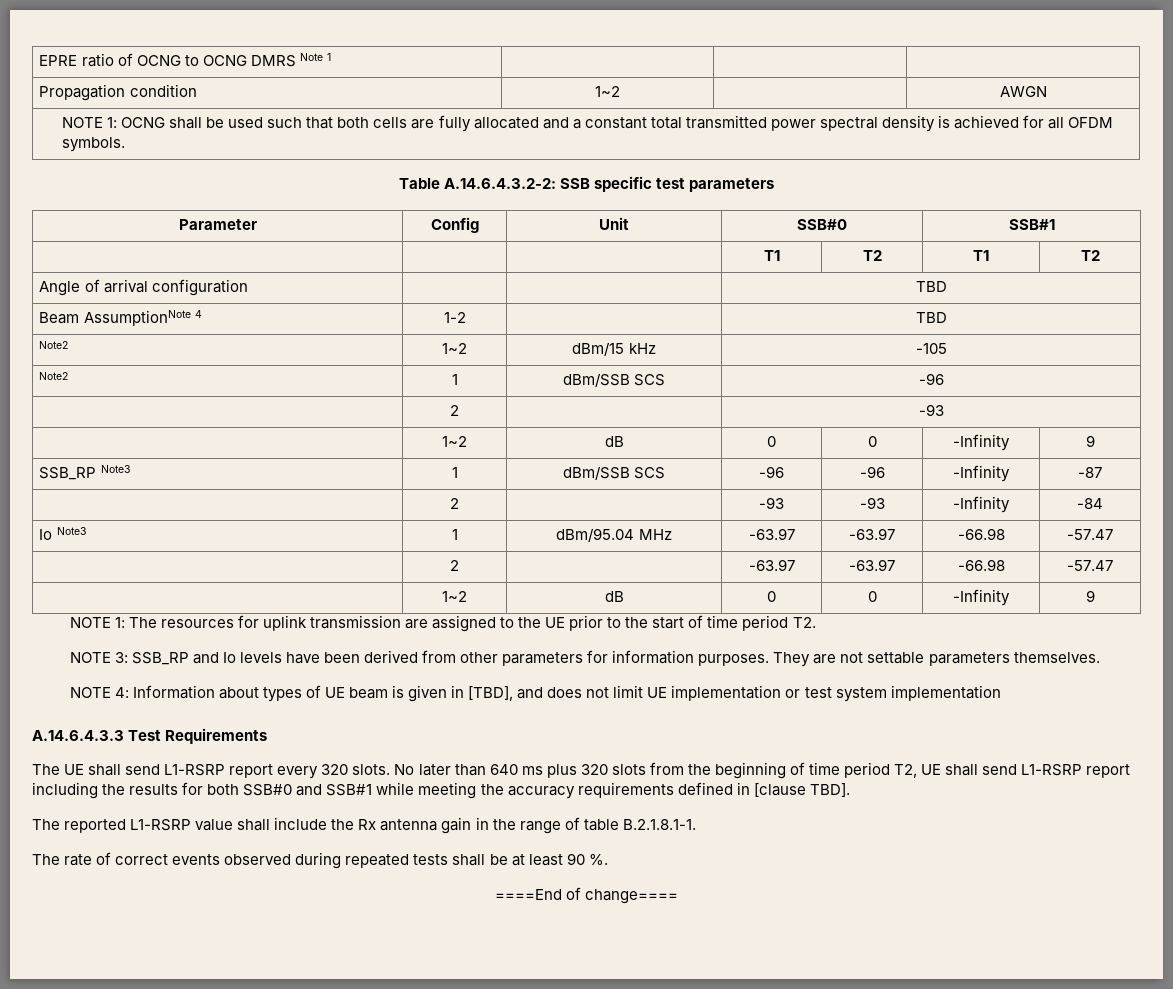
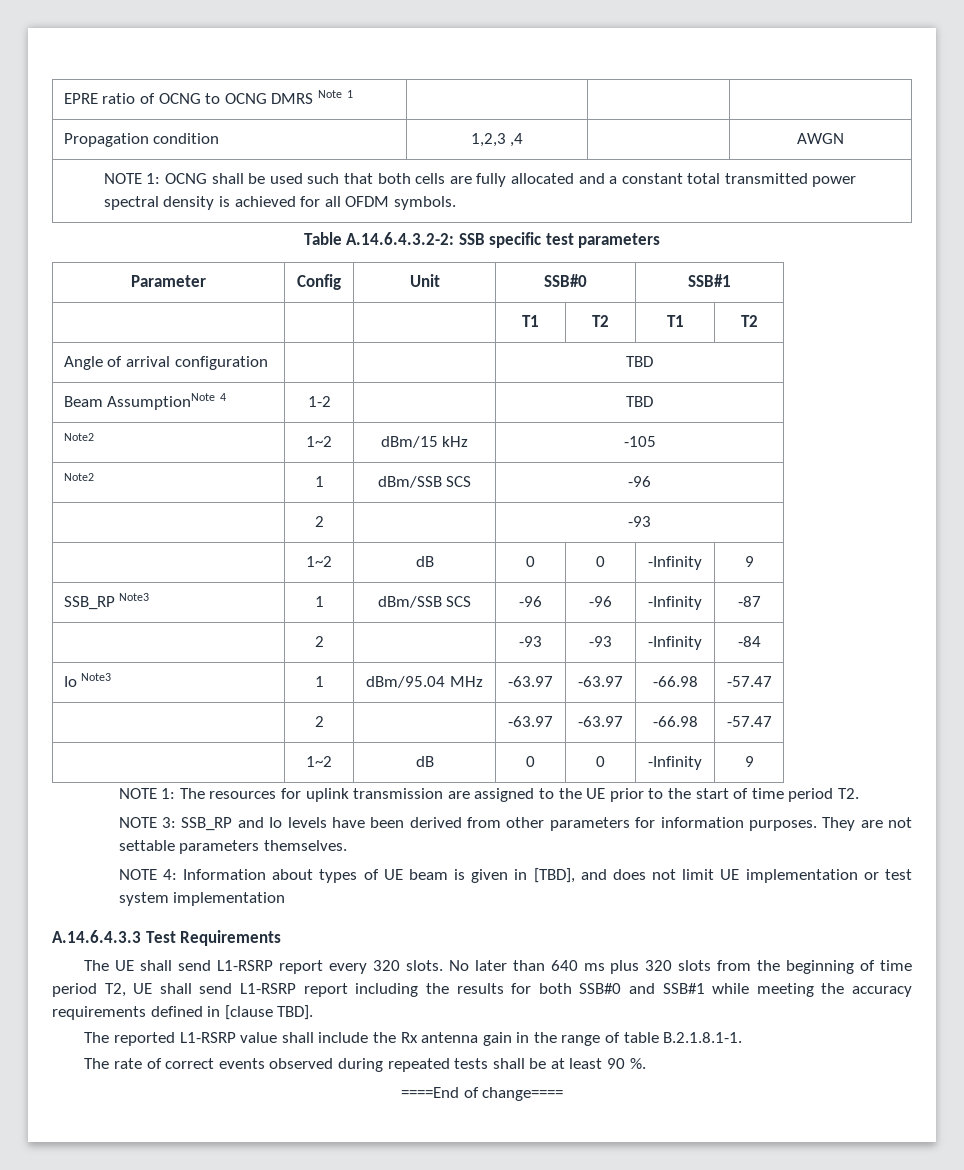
- Propagation condition | 1~2 | | AWGN
+ Propagation condition | 1,2,3 ,4 | | AWGN

